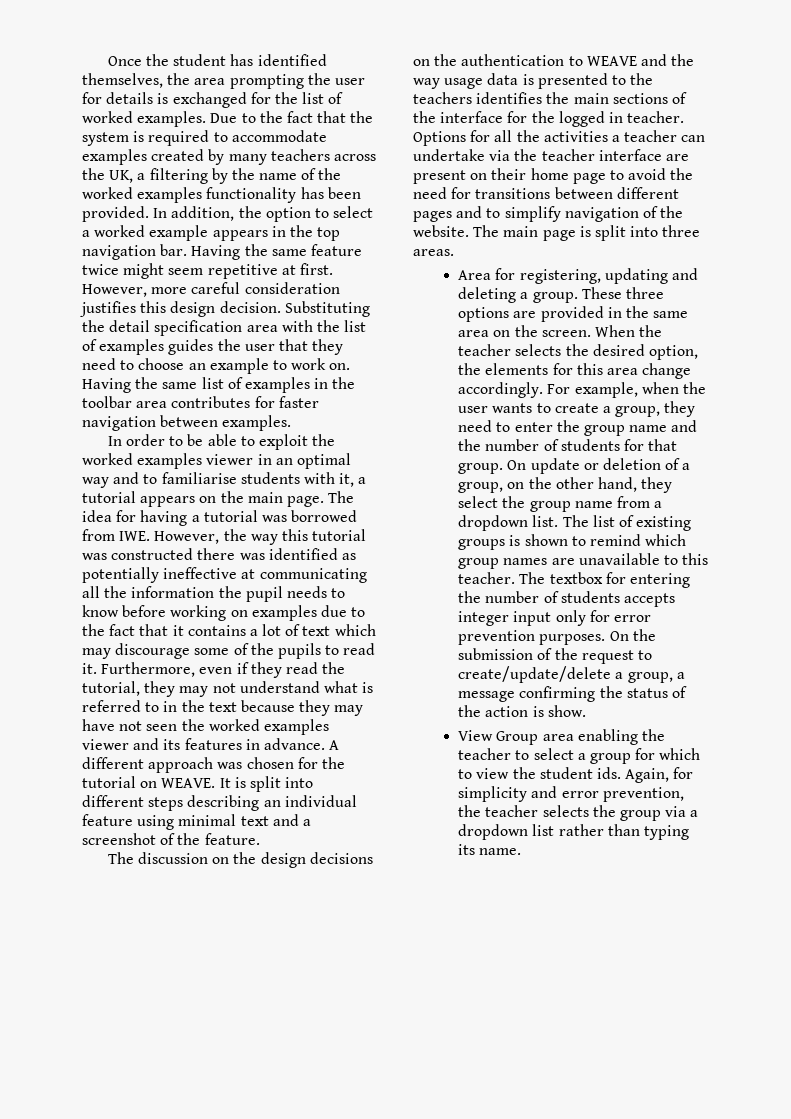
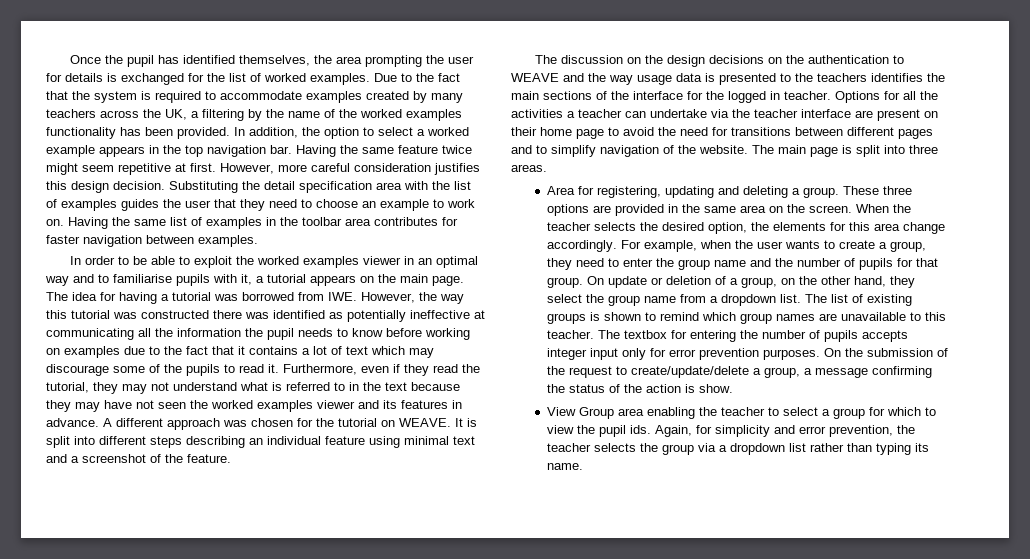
- Once the student has identified themselves, the area prompting the user for details is exchanged for the list of worked examples.
+ Once the pupil has identified themselves, the area prompting the user for details is exchanged for the list of worked examples.
- In order to be able to exploit the worked examples viewer in an optimal way and to familiarise students with it, a tutorial appears on the main page.
+ In order to be able to exploit the worked examples viewer in an optimal way and to familiarise pupils with it, a tutorial appears on the main page.
- For example, when the user wants to create a group, they need to enter the group name and the number of students for that group.
+ For example, when the user wants to create a group, they need to enter the group name and the number of pupils for that group.
- The textbox for entering the number of students accepts integer input only for error prevention purposes.
+ The textbox for entering the number of pupils accepts integer input only for error prevention purposes.
- View Group area enabling the teacher to select a group for which to view the student ids.
+ View Group area enabling the teacher to select a group for which to view the pupil ids.

